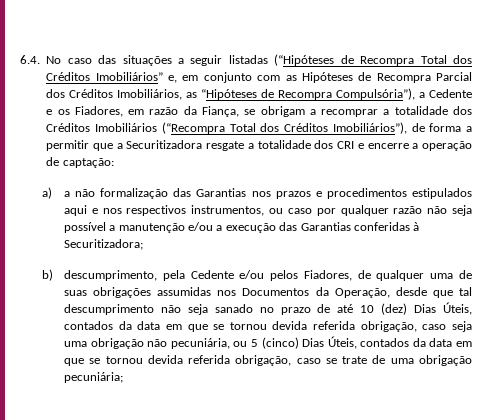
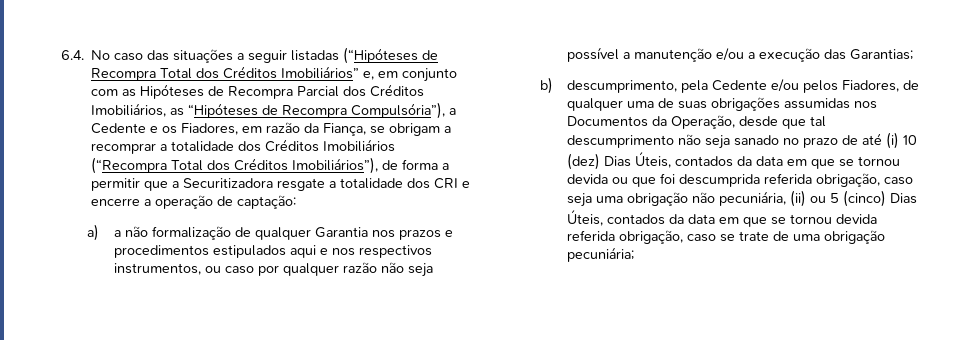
- a) a não formalização das Garantias nos prazos e procedimentos estipulados aqui e nos respectivos instrumentos, ou caso por qualquer razão não seja possível a manutenção e/ou a execução das Garantias conferidas à Securitizadora;
+ a) a não formalização de qualquer Garantia nos prazos e procedimentos estipulados aqui e nos respectivos instrumentos, ou caso por qualquer razão não seja possível a manutenção e/ou a execução das Garantias;
- b) descumprimento, pela Cedente e/ou pelos Fiadores, de qualquer uma de suas obrigações assumidas nos Documentos da Operação, desde que tal descumprimento não seja sanado no prazo de até 10 (dez) Dias Úteis, contados da data em que se tornou devida referida obrigação, caso seja uma obrigação não pecuniária, ou 5 (cinco) Dias Úteis, contados da data em que se tornou devida referida obrigação, caso se trate de uma obrigação pecuniária;
+ b) descumprimento, pela Cedente e/ou pelos Fiadores, de qualquer uma de suas obrigações assumidas nos Documentos da Operação, desde que tal descumprimento não seja sanado no prazo de até (i) 10 (dez) Dias Úteis, contados da data em que se tornou devida ou que foi descumprida referida obrigação, caso seja uma obrigação não pecuniária, (ii) ou 5 (cinco) Dias Úteis, contados da data em que se tornou devida referida obrigação, caso se trate de uma obrigação pecuniária;

